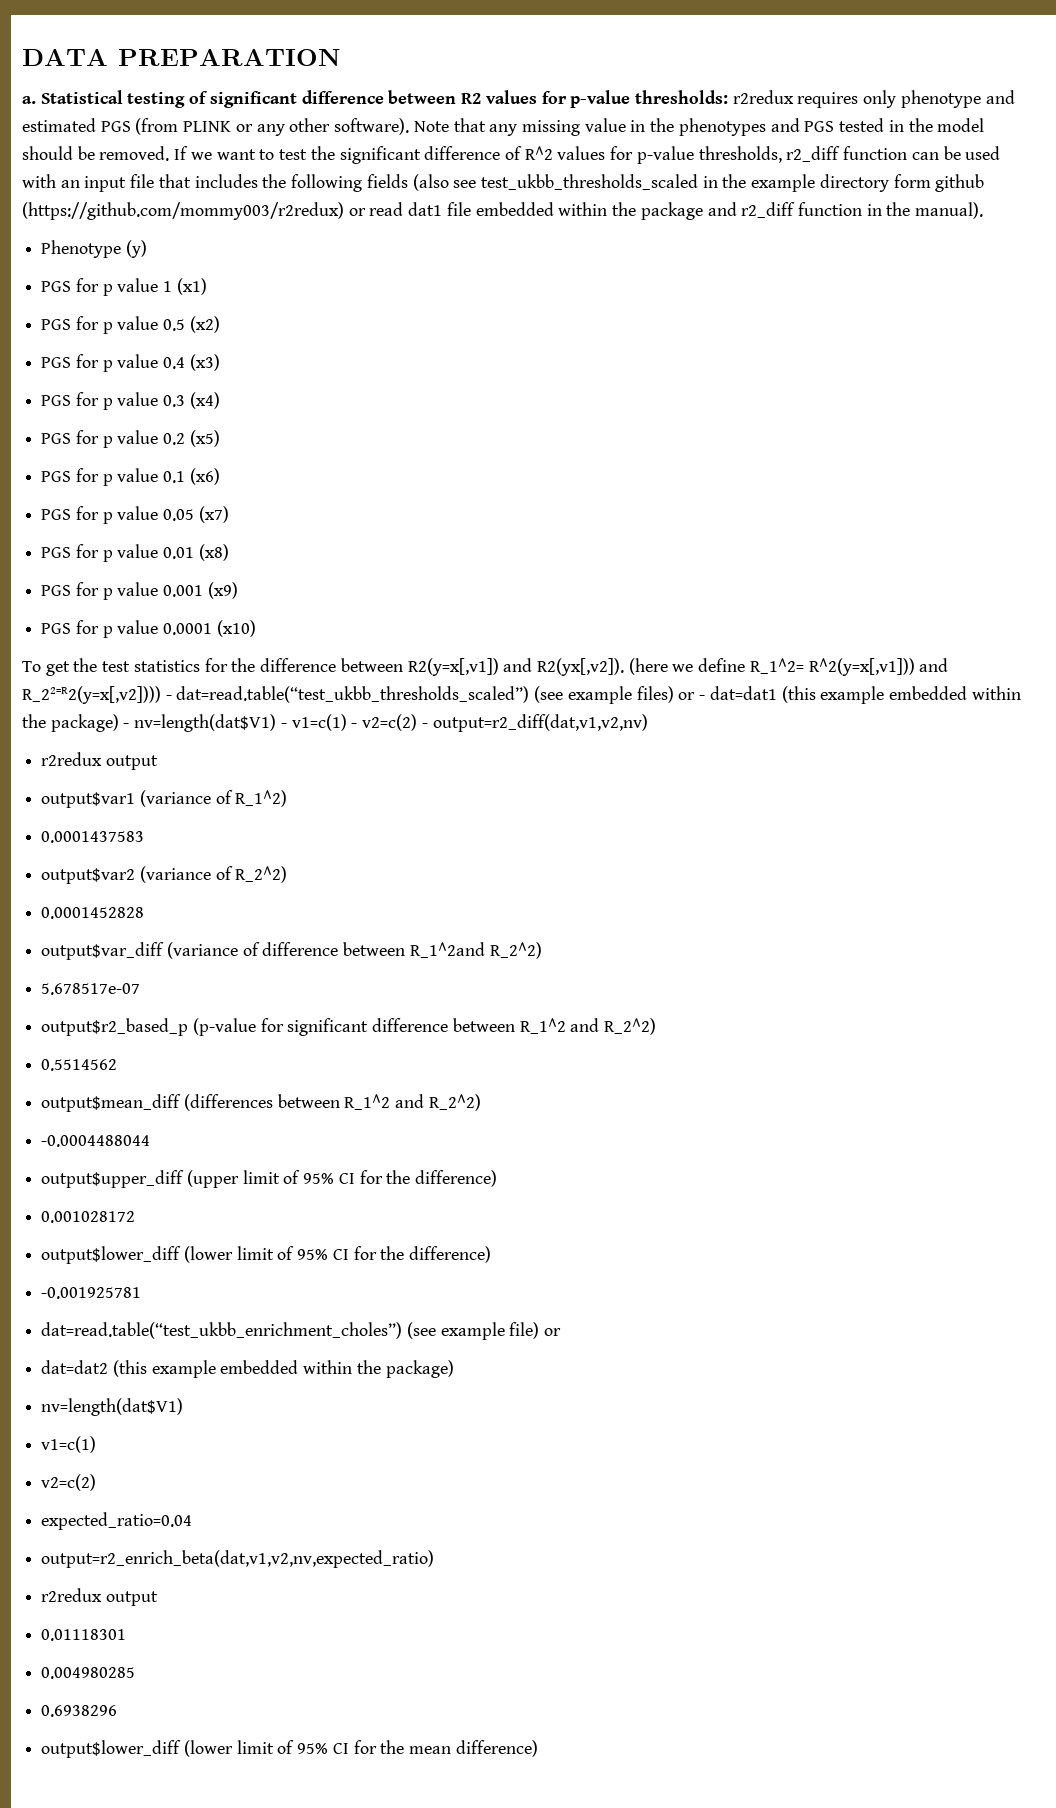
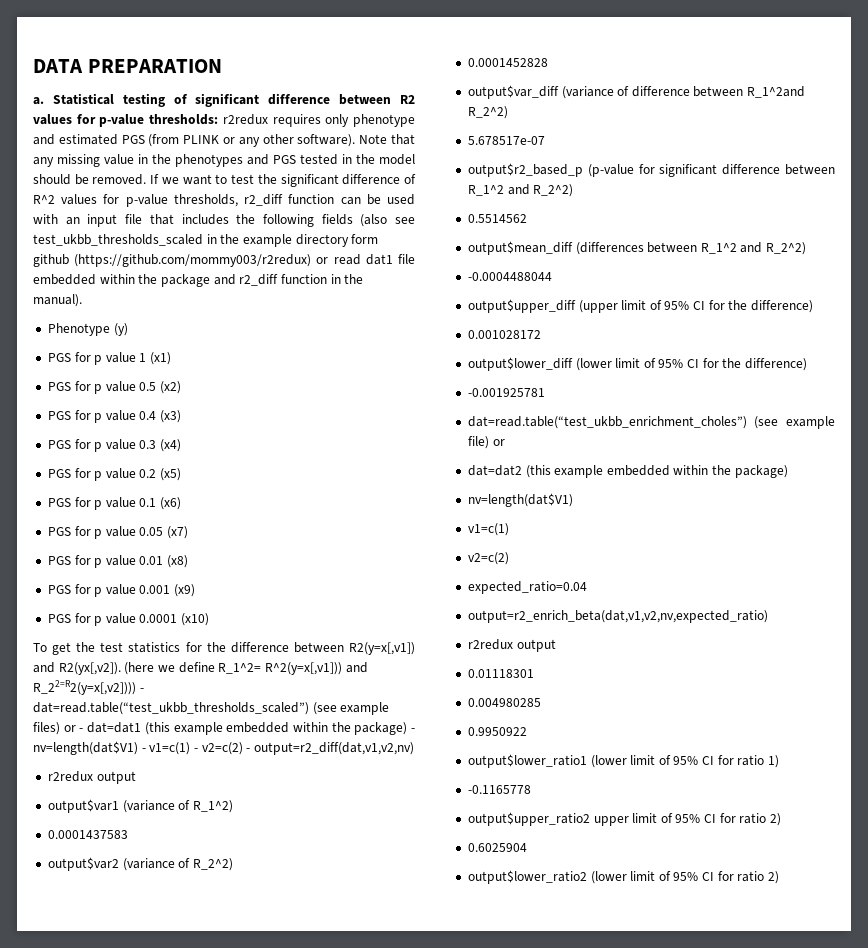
- 0.6938296
- output$lower_diff (lower limit of 95% CI for the mean difference)
+ 0.9950922
+ output$lower_ratio1 (lower limit of 95% CI for ratio 1)
+ -0.1165778
+ output$upper_ratio2 upper limit of 95% CI for ratio 2)
+ 0.6025904
+ output$lower_ratio2 (lower limit of 95% CI for ratio 2)

